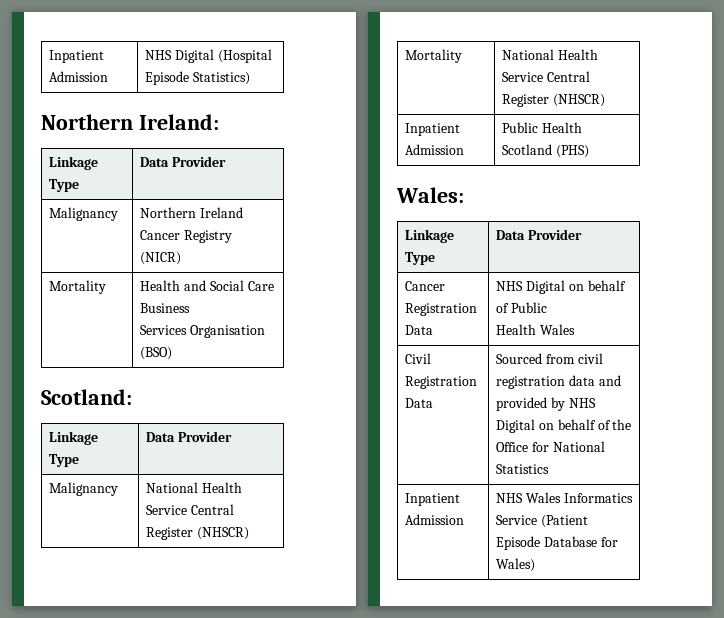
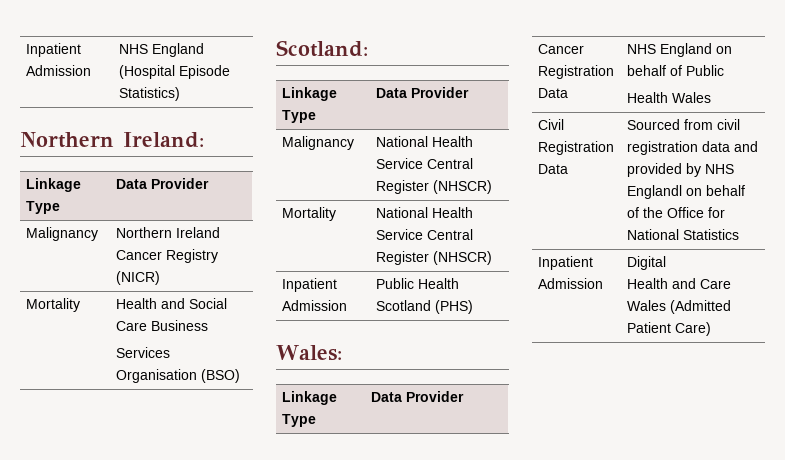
- Inpatient Admission | NHS Digital (Hospital Episode Statistics)
+ Inpatient Admission | NHS England (Hospital Episode Statistics)
- Cancer Registration Data | NHS Digital on behalf of Public
+ Cancer Registration Data | NHS England on behalf of Public
- Civil Registration Data | Sourced from civil registration data and provided by NHS Digital on behalf of the Office for National Statistics
+ Civil Registration Data | Sourced from civil registration data and provided by NHS Englandl on behalf of the Office for National Statistics
- Inpatient Admission | NHS Wales Informatics Service (Patient Episode Database for Wales)
+ Inpatient Admission | Digital
+ Health and Care Wales (Admitted Patient Care)

